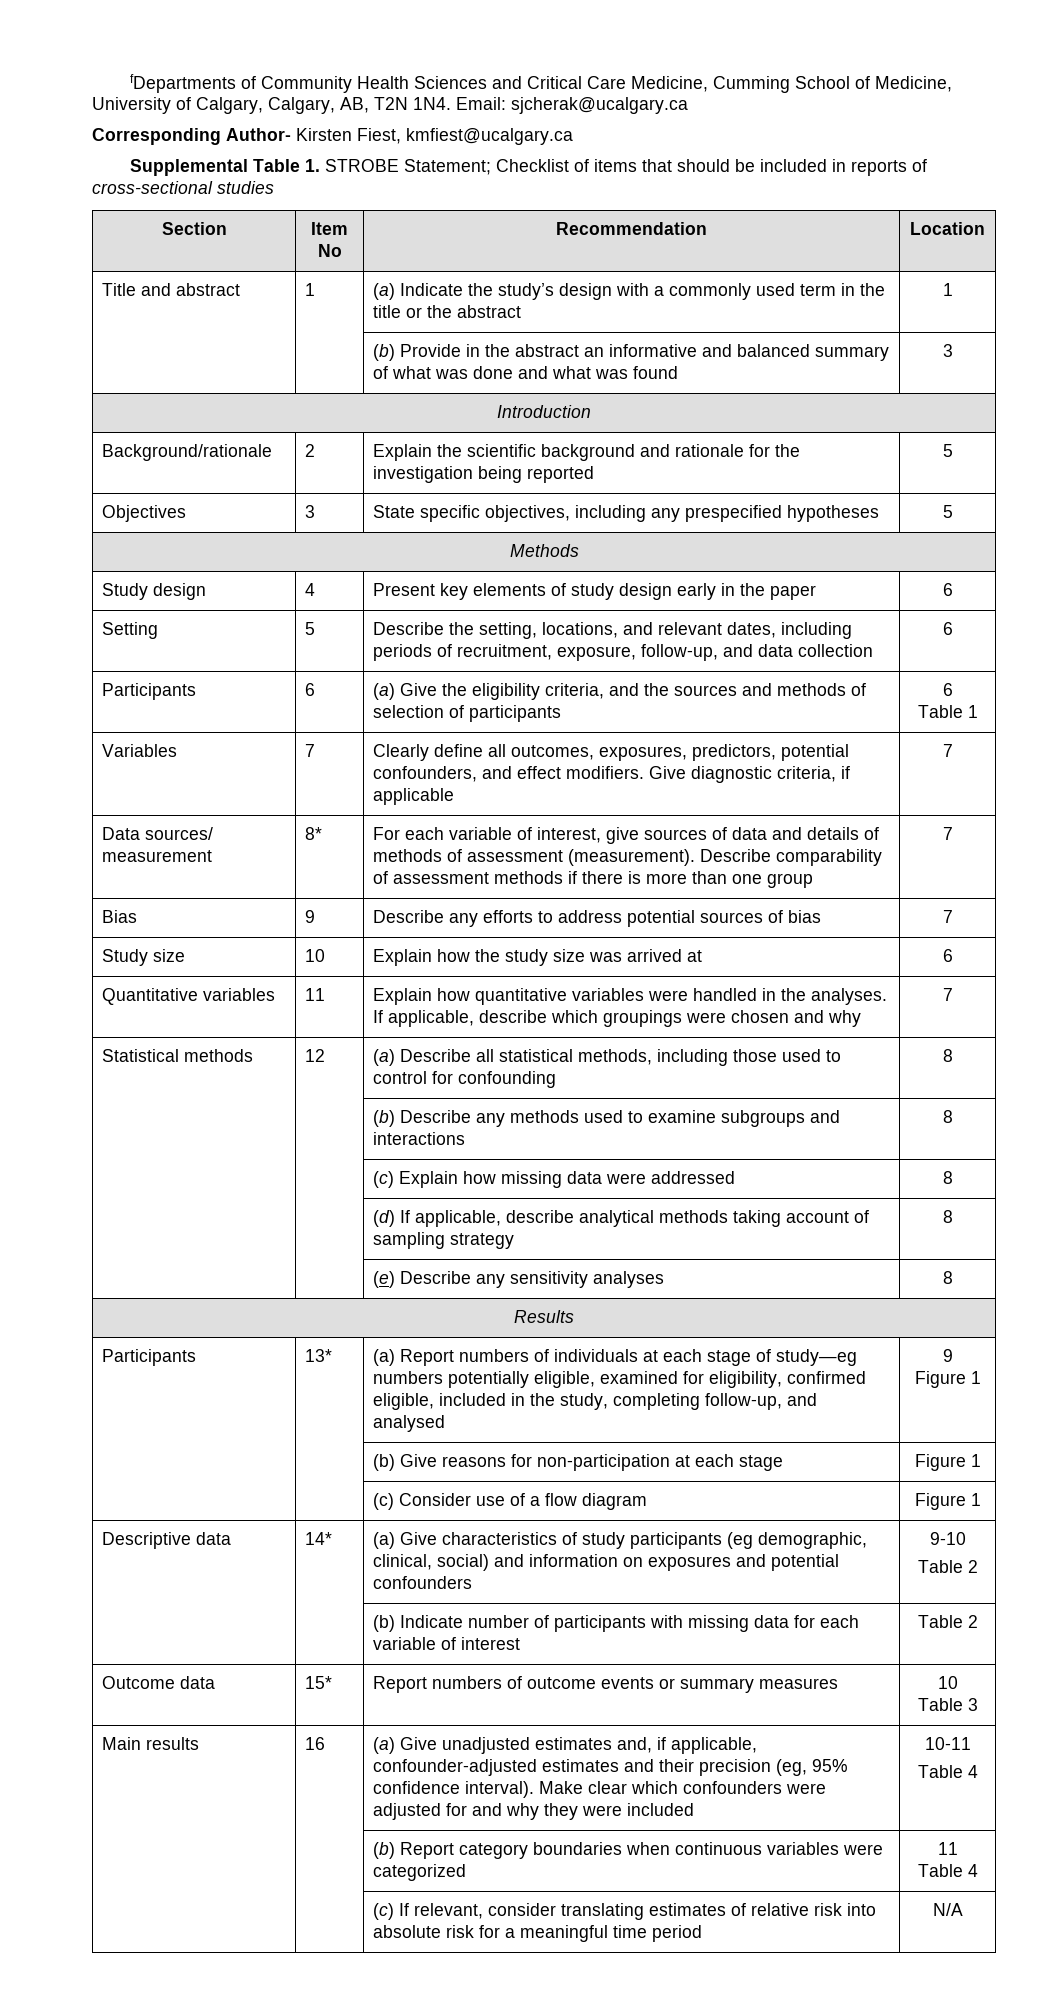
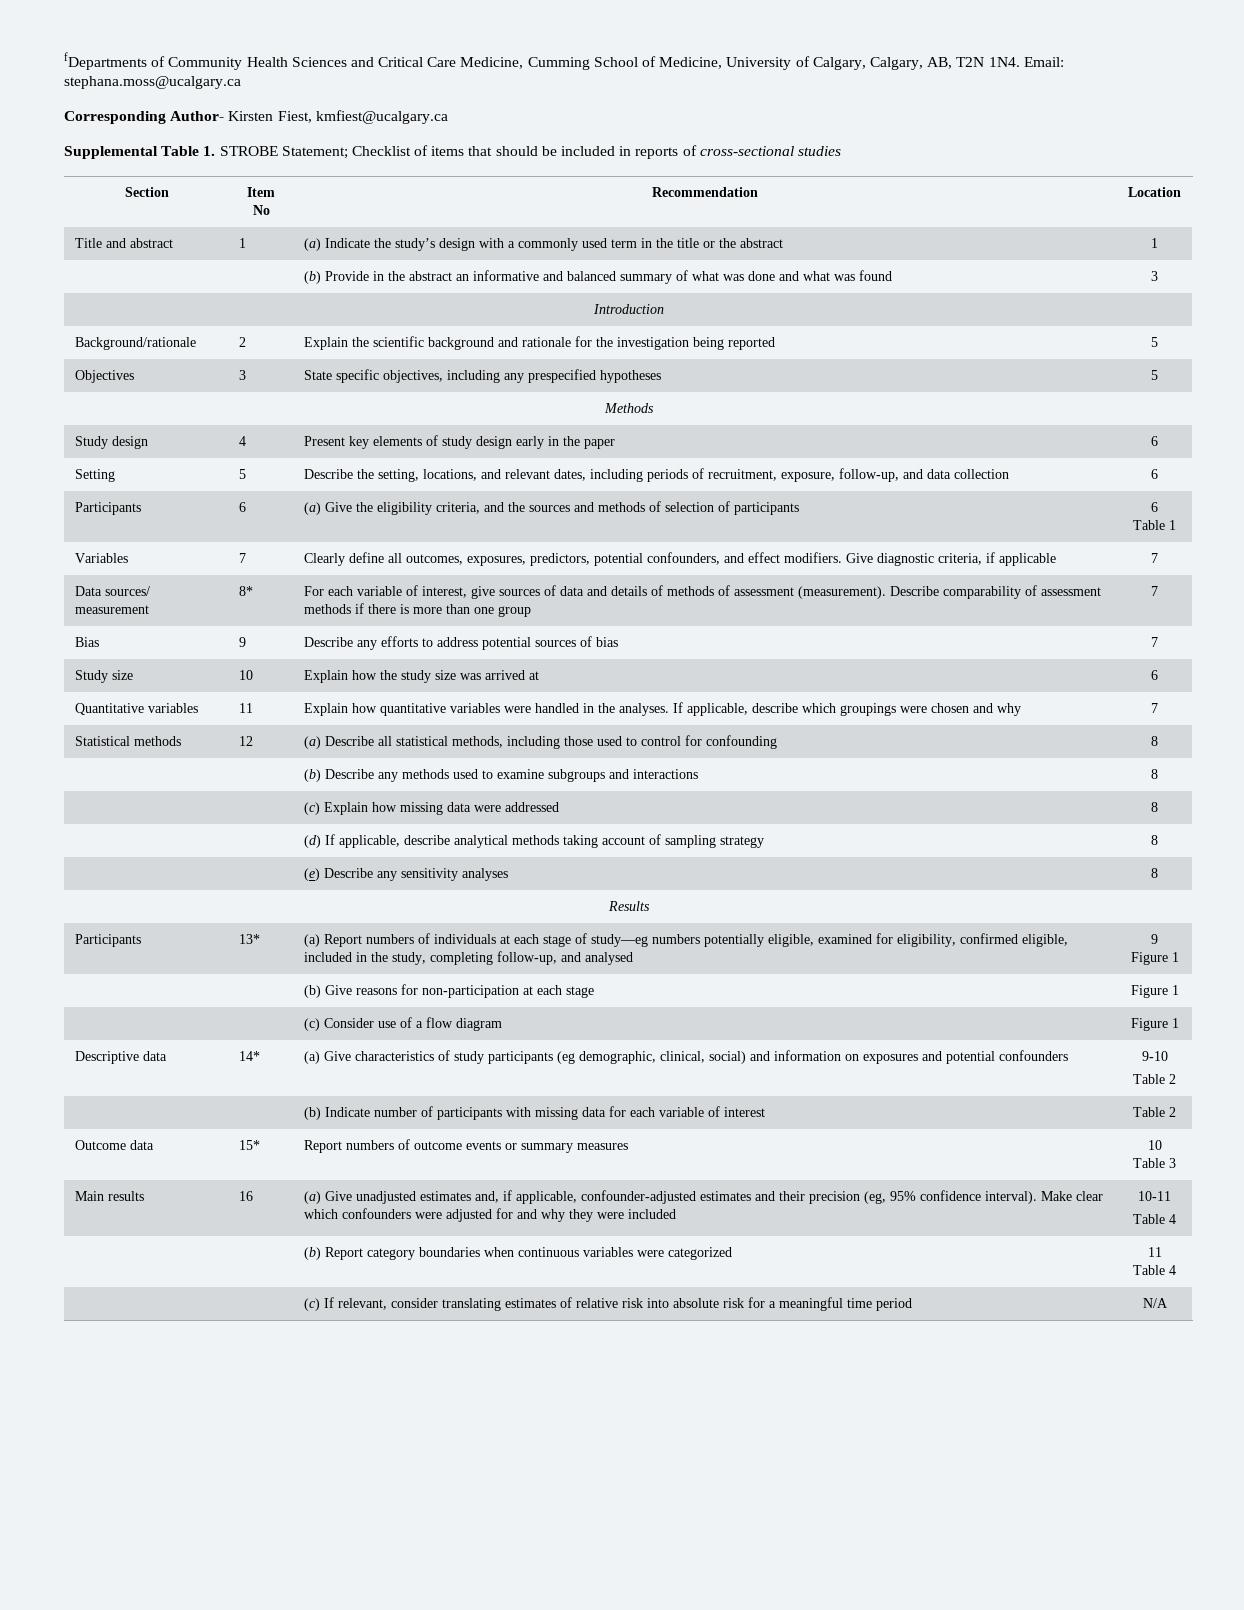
- Email: sjcherak@ucalgary.ca
+ Email: stephana.moss@ucalgary.ca

